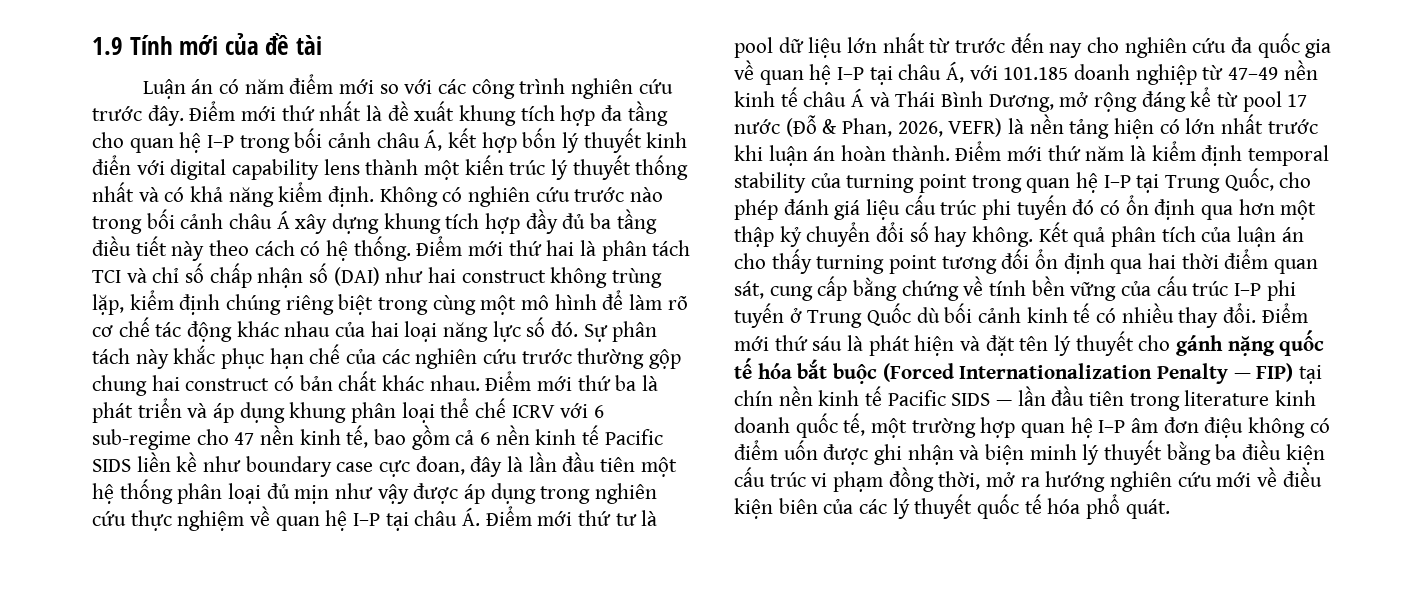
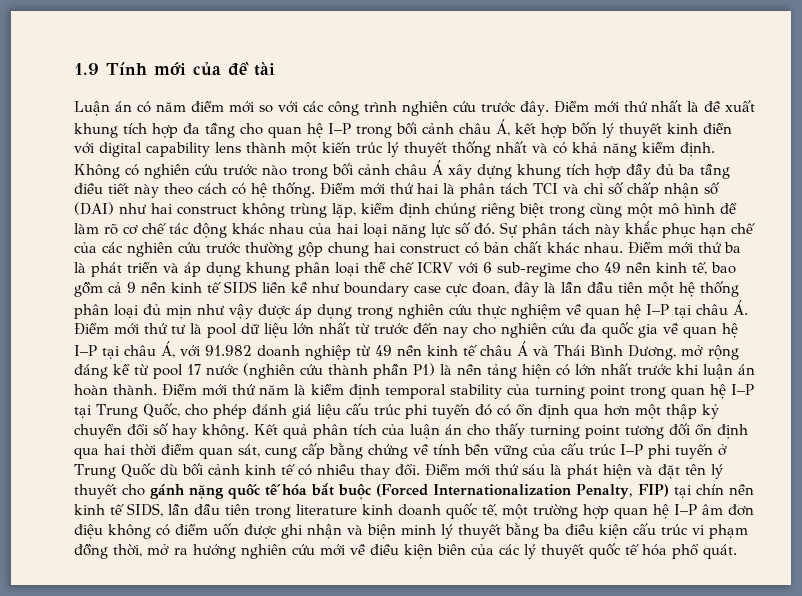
- Điểm mới thứ ba là phát triển và áp dụng khung phân loại thể chế ICRV với 6 sub-regime cho 47 nền kinh tế, bao gồm cả 6 nền kinh tế Pacific SIDS liền kề như boundary case cực đoan, đây là lần đầu tiên một hệ thống phân loại đủ mịn như vậy được áp dụng trong nghiên cứu thực nghiệm về quan hệ I–P tại châu Á. Điểm mới thứ tư là pool dữ liệu lớn nhất từ trước đến nay cho nghiên cứu đa quốc gia về quan hệ I–P tại châu Á, với 101.185 doanh nghiệp từ 47–49 nền kinh tế châu Á và Thái Bình Dương, mở rộng đáng kể từ pool 17 nước (Đỗ & Phan, 2026, VEFR) là nền tảng hiện có lớn nhất trước khi luận án hoàn thành.
+ Điểm mới thứ ba là phát triển và áp dụng khung phân loại thể chế ICRV với 6 sub-regime cho 49 nền kinh tế, bao gồm cả 9 nền kinh tế SIDS liền kề như boundary case cực đoan, đây là lần đầu tiên một hệ thống phân loại đủ mịn như vậy được áp dụng trong nghiên cứu thực nghiệm về quan hệ I–P tại châu Á. Điểm mới thứ tư là pool dữ liệu lớn nhất từ trước đến nay cho nghiên cứu đa quốc gia về quan hệ I–P tại châu Á, với 91.982 doanh nghiệp từ 49 nền kinh tế châu Á và Thái Bình Dương, mở rộng đáng kể từ pool 17 nước (nghiên cứu thành phần P1) là nền tảng hiện có lớn nhất trước khi luận án hoàn thành.
- Điểm mới thứ sáu là phát hiện và đặt tên lý thuyết cho gánh nặng quốc tế hóa bắt buộc (Forced Internationalization Penalty — FIP) tại chín nền kinh tế Pacific SIDS — lần đầu tiên trong literature kinh doanh quốc tế, một trường hợp quan hệ I–P âm đơn điệu không có điểm uốn được ghi nhận và biện minh lý thuyết bằng ba điều kiện cấu trúc vi phạm đồng thời, mở ra hướng nghiên cứu mới về điều kiện biên của các lý thuyết quốc tế hóa phổ quát.
+ Điểm mới thứ sáu là phát hiện và đặt tên lý thuyết cho gánh nặng quốc tế hóa bắt buộc (Forced Internationalization Penalty, FIP) tại chín nền kinh tế SIDS, lần đầu tiên trong literature kinh doanh quốc tế, một trường hợp quan hệ I–P âm đơn điệu không có điểm uốn được ghi nhận và biện minh lý thuyết bằng ba điều kiện cấu trúc vi phạm đồng thời, mở ra hướng nghiên cứu mới về điều kiện biên của các lý thuyết quốc tế hóa phổ quát.

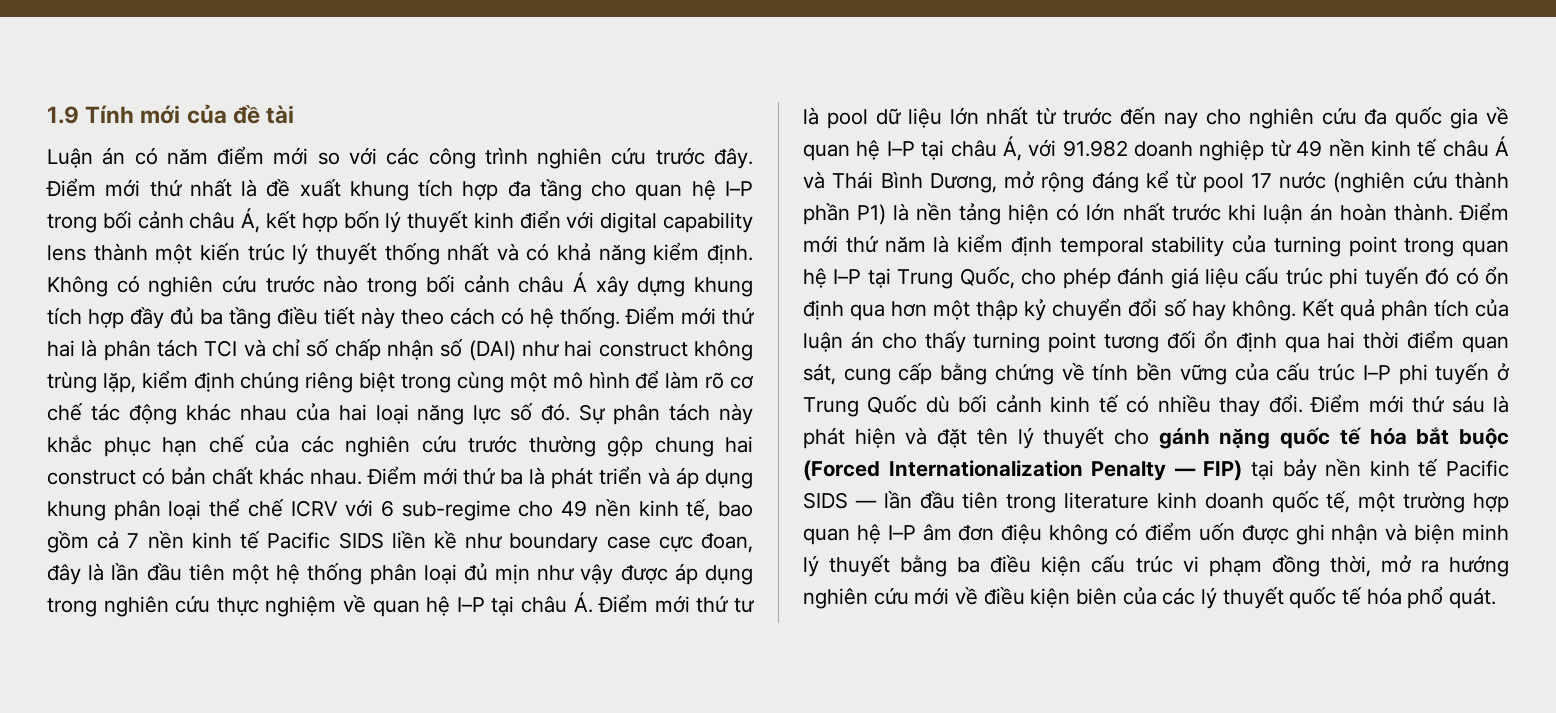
- Điểm mới thứ ba là phát triển và áp dụng khung phân loại thể chế ICRV với 6 sub-regime cho 49 nền kinh tế, bao gồm cả 9 nền kinh tế SIDS liền kề như boundary case cực đoan, đây là lần đầu tiên một hệ thống phân loại đủ mịn như vậy được áp dụng trong nghiên cứu thực nghiệm về quan hệ I–P tại châu Á. Điểm mới thứ tư là pool dữ liệu lớn nhất từ trước đến nay cho nghiên cứu đa quốc gia về quan hệ I–P tại châu Á, với 91.982 doanh nghiệp từ 49 nền kinh tế châu Á và Thái Bình Dương, mở rộng đáng kể từ pool 17 nước (nghiên cứu thành phần P1) là nền tảng hiện có lớn nhất trước khi luận án hoàn thành.
+ Điểm mới thứ ba là phát triển và áp dụng khung phân loại thể chế ICRV với 6 sub-regime cho 49 nền kinh tế, bao gồm cả 7 nền kinh tế Pacific SIDS liền kề như boundary case cực đoan, đây là lần đầu tiên một hệ thống phân loại đủ mịn như vậy được áp dụng trong nghiên cứu thực nghiệm về quan hệ I–P tại châu Á. Điểm mới thứ tư là pool dữ liệu lớn nhất từ trước đến nay cho nghiên cứu đa quốc gia về quan hệ I–P tại châu Á, với 91.982 doanh nghiệp từ 49 nền kinh tế châu Á và Thái Bình Dương, mở rộng đáng kể từ pool 17 nước (nghiên cứu thành phần P1) là nền tảng hiện có lớn nhất trước khi luận án hoàn thành.
- Điểm mới thứ sáu là phát hiện và đặt tên lý thuyết cho gánh nặng quốc tế hóa bắt buộc (Forced Internationalization Penalty, FIP) tại chín nền kinh tế SIDS, lần đầu tiên trong literature kinh doanh quốc tế, một trường hợp quan hệ I–P âm đơn điệu không có điểm uốn được ghi nhận và biện minh lý thuyết bằng ba điều kiện cấu trúc vi phạm đồng thời, mở ra hướng nghiên cứu mới về điều kiện biên của các lý thuyết quốc tế hóa phổ quát.
+ Điểm mới thứ sáu là phát hiện và đặt tên lý thuyết cho gánh nặng quốc tế hóa bắt buộc (Forced Internationalization Penalty — FIP) tại bảy nền kinh tế Pacific SIDS — lần đầu tiên trong literature kinh doanh quốc tế, một trường hợp quan hệ I–P âm đơn điệu không có điểm uốn được ghi nhận và biện minh lý thuyết bằng ba điều kiện cấu trúc vi phạm đồng thời, mở ra hướng nghiên cứu mới về điều kiện biên của các lý thuyết quốc tế hóa phổ quát.

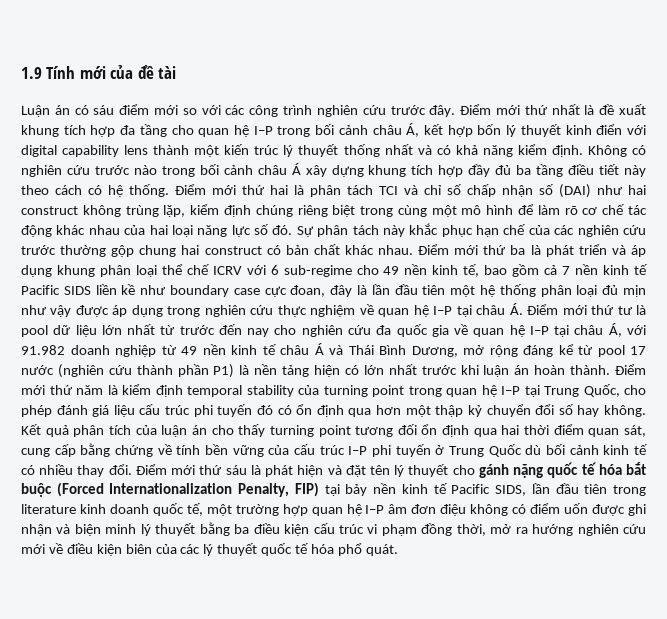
- Luận án có năm điểm mới so với các công trình nghiên cứu trước đây.
+ Luận án có sáu điểm mới so với các công trình nghiên cứu trước đây.
- Điểm mới thứ sáu là phát hiện và đặt tên lý thuyết cho gánh nặng quốc tế hóa bắt buộc (Forced Internationalization Penalty — FIP) tại bảy nền kinh tế Pacific SIDS — lần đầu tiên trong literature kinh doanh quốc tế, một trường hợp quan hệ I–P âm đơn điệu không có điểm uốn được ghi nhận và biện minh lý thuyết bằng ba điều kiện cấu trúc vi phạm đồng thời, mở ra hướng nghiên cứu mới về điều kiện biên của các lý thuyết quốc tế hóa phổ quát.
+ Điểm mới thứ sáu là phát hiện và đặt tên lý thuyết cho gánh nặng quốc tế hóa bắt buộc (Forced Internationalization Penalty, FIP) tại bảy nền kinh tế Pacific SIDS, lần đầu tiên trong literature kinh doanh quốc tế, một trường hợp quan hệ I–P âm đơn điệu không có điểm uốn được ghi nhận và biện minh lý thuyết bằng ba điều kiện cấu trúc vi phạm đồng thời, mở ra hướng nghiên cứu mới về điều kiện biên của các lý thuyết quốc tế hóa phổ quát.

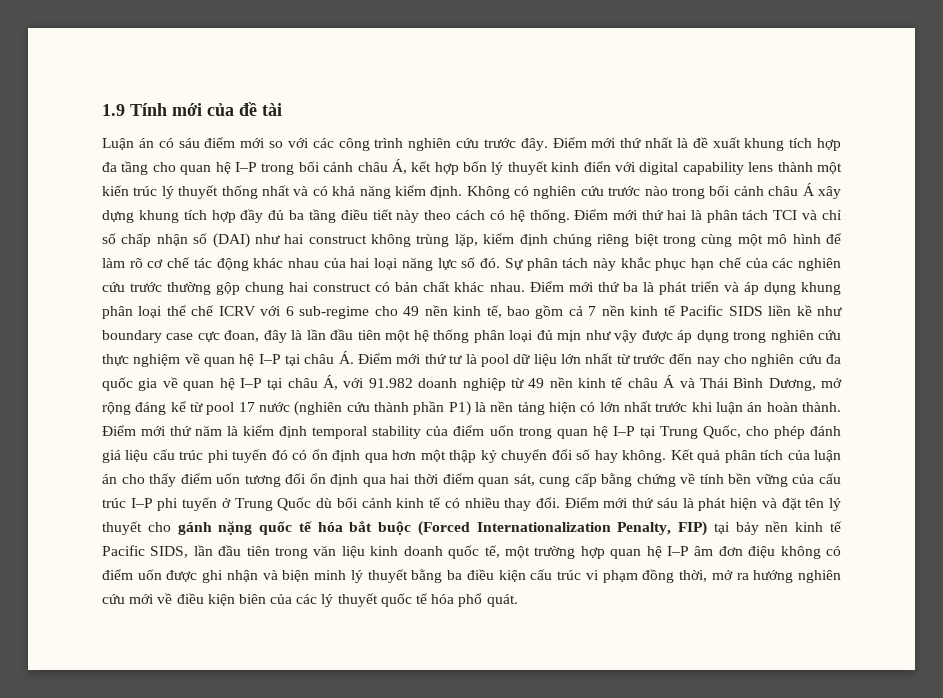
- Điểm mới thứ năm là kiểm định temporal stability của turning point trong quan hệ I–P tại Trung Quốc, cho phép đánh giá liệu cấu trúc phi tuyến đó có ổn định qua hơn một thập kỷ chuyển đổi số hay không.
+ Điểm mới thứ năm là kiểm định temporal stability của điểm uốn trong quan hệ I–P tại Trung Quốc, cho phép đánh giá liệu cấu trúc phi tuyến đó có ổn định qua hơn một thập kỷ chuyển đổi số hay không.
- Kết quả phân tích của luận án cho thấy turning point tương đối ổn định qua hai thời điểm quan sát, cung cấp bằng chứng về tính bền vững của cấu trúc I–P phi tuyến ở Trung Quốc dù bối cảnh kinh tế có nhiều thay đổi.
+ Kết quả phân tích của luận án cho thấy điểm uốn tương đối ổn định qua hai thời điểm quan sát, cung cấp bằng chứng về tính bền vững của cấu trúc I–P phi tuyến ở Trung Quốc dù bối cảnh kinh tế có nhiều thay đổi.
- Điểm mới thứ sáu là phát hiện và đặt tên lý thuyết cho gánh nặng quốc tế hóa bắt buộc (Forced Internationalization Penalty, FIP) tại bảy nền kinh tế Pacific SIDS, lần đầu tiên trong literature kinh doanh quốc tế, một trường hợp quan hệ I–P âm đơn điệu không có điểm uốn được ghi nhận và biện minh lý thuyết bằng ba điều kiện cấu trúc vi phạm đồng thời, mở ra hướng nghiên cứu mới về điều kiện biên của các lý thuyết quốc tế hóa phổ quát.
+ Điểm mới thứ sáu là phát hiện và đặt tên lý thuyết cho gánh nặng quốc tế hóa bắt buộc (Forced Internationalization Penalty, FIP) tại bảy nền kinh tế Pacific SIDS, lần đầu tiên trong văn liệu kinh doanh quốc tế, một trường hợp quan hệ I–P âm đơn điệu không có điểm uốn được ghi nhận và biện minh lý thuyết bằng ba điều kiện cấu trúc vi phạm đồng thời, mở ra hướng nghiên cứu mới về điều kiện biên của các lý thuyết quốc tế hóa phổ quát.

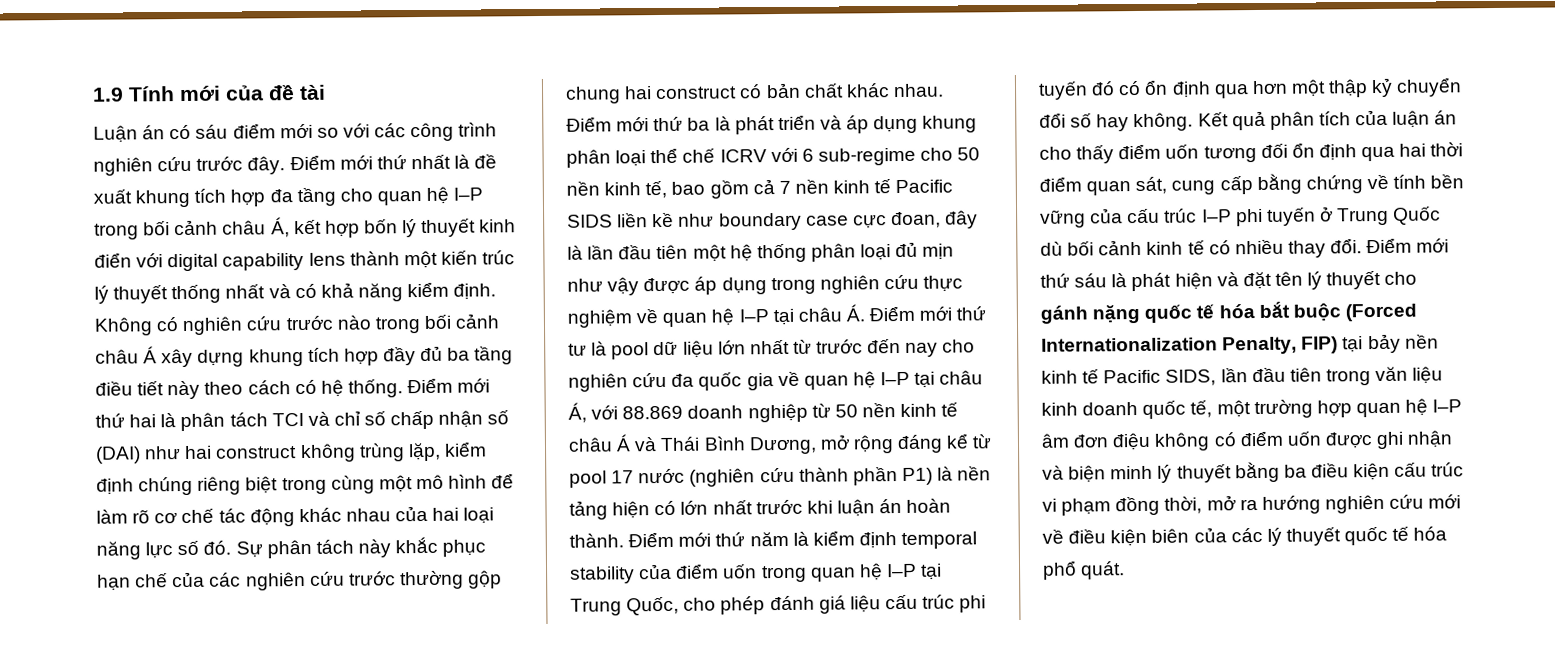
- Điểm mới thứ ba là phát triển và áp dụng khung phân loại thể chế ICRV với 6 sub-regime cho 49 nền kinh tế, bao gồm cả 7 nền kinh tế Pacific SIDS liền kề như boundary case cực đoan, đây là lần đầu tiên một hệ thống phân loại đủ mịn như vậy được áp dụng trong nghiên cứu thực nghiệm về quan hệ I–P tại châu Á. Điểm mới thứ tư là pool dữ liệu lớn nhất từ trước đến nay cho nghiên cứu đa quốc gia về quan hệ I–P tại châu Á, với 91.982 doanh nghiệp từ 49 nền kinh tế châu Á và Thái Bình Dương, mở rộng đáng kể từ pool 17 nước (nghiên cứu thành phần P1) là nền tảng hiện có lớn nhất trước khi luận án hoàn thành.
+ Điểm mới thứ ba là phát triển và áp dụng khung phân loại thể chế ICRV với 6 sub-regime cho 50 nền kinh tế, bao gồm cả 7 nền kinh tế Pacific SIDS liền kề như boundary case cực đoan, đây là lần đầu tiên một hệ thống phân loại đủ mịn như vậy được áp dụng trong nghiên cứu thực nghiệm về quan hệ I–P tại châu Á. Điểm mới thứ tư là pool dữ liệu lớn nhất từ trước đến nay cho nghiên cứu đa quốc gia về quan hệ I–P tại châu Á, với 88.869 doanh nghiệp từ 50 nền kinh tế châu Á và Thái Bình Dương, mở rộng đáng kể từ pool 17 nước (nghiên cứu thành phần P1) là nền tảng hiện có lớn nhất trước khi luận án hoàn thành.

